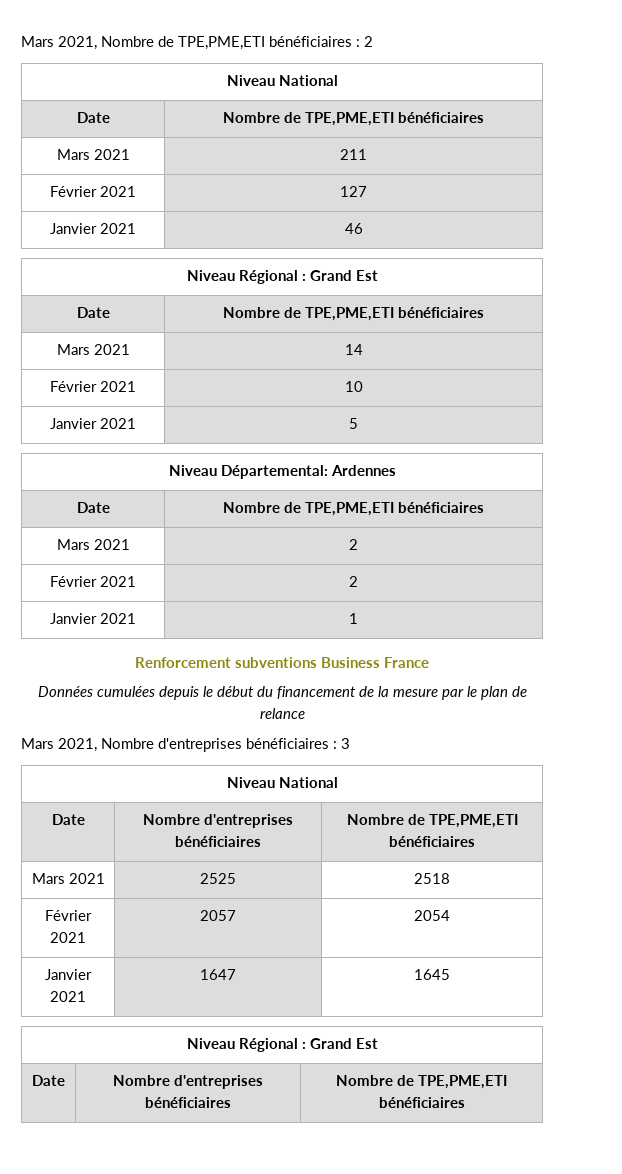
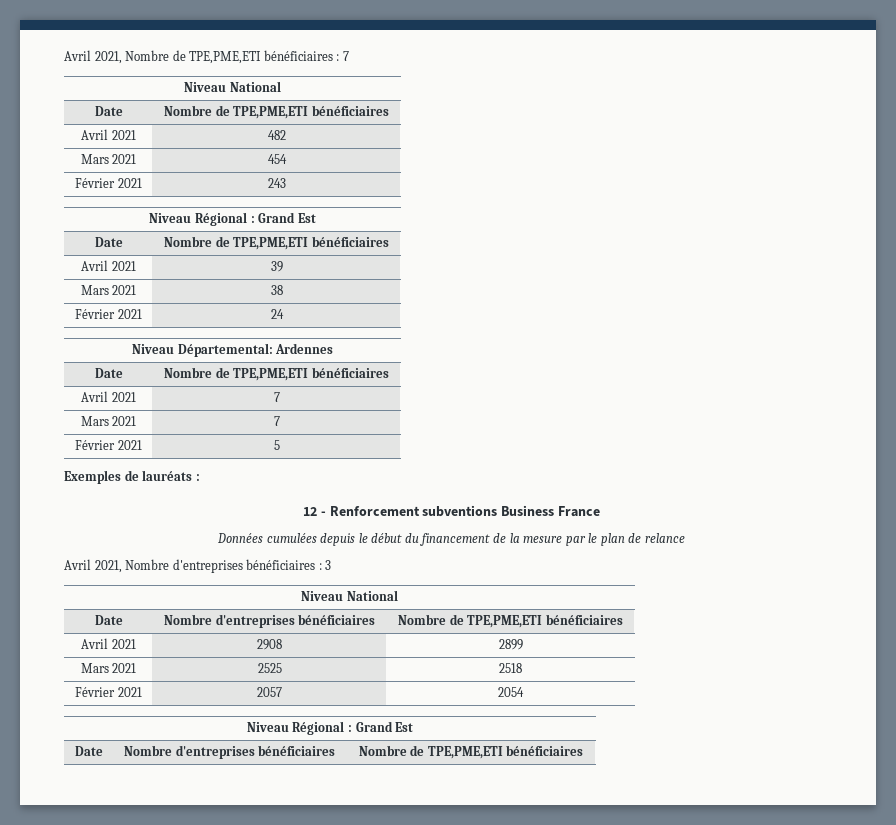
- Mars 2021, Nombre de TPE,PME,ETI bénéficiaires : 2
+ Avril 2021, Nombre de TPE,PME,ETI bénéficiaires : 7
- Mars 2021 | 211
- Février 2021 | 127
- Janvier 2021 | 46
+ Avril 2021 | 482
+ Mars 2021 | 454
+ Février 2021 | 243
- Mars 2021 | 14
- Février 2021 | 10
- Janvier 2021 | 5
+ Avril 2021 | 39
+ Mars 2021 | 38
+ Février 2021 | 24
- Mars 2021 | 2
- Février 2021 | 2
- Janvier 2021 | 1
- Renforcement subventions Business France
+ Avril 2021 | 7
+ Mars 2021 | 7
+ Février 2021 | 5
+ Exemples de lauréats :
+ 12 - Renforcement subventions Business France
- Mars 2021, Nombre d'entreprises bénéficiaires : 3
+ Avril 2021, Nombre d'entreprises bénéficiaires : 3
+ Avril 2021 | 2908 | 2899
- Janvier 2021 | 1647 | 1645

